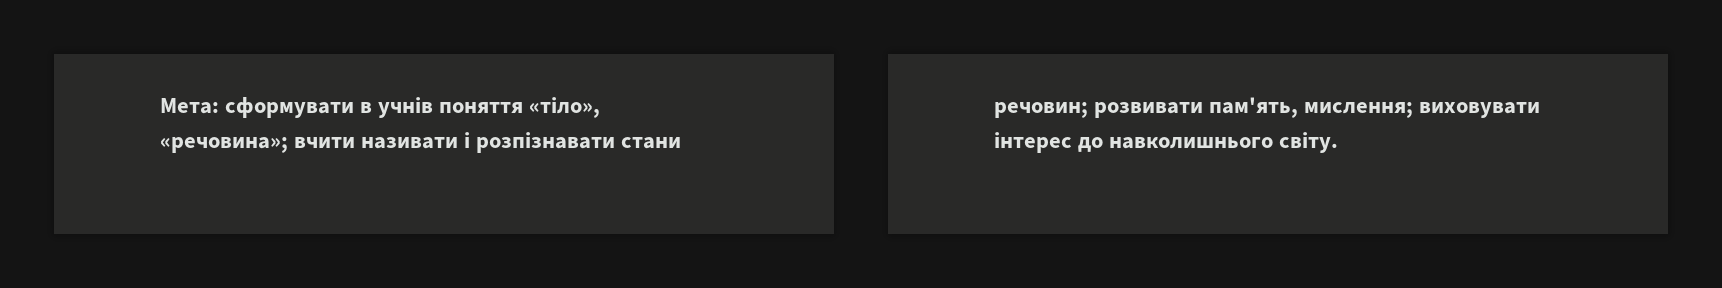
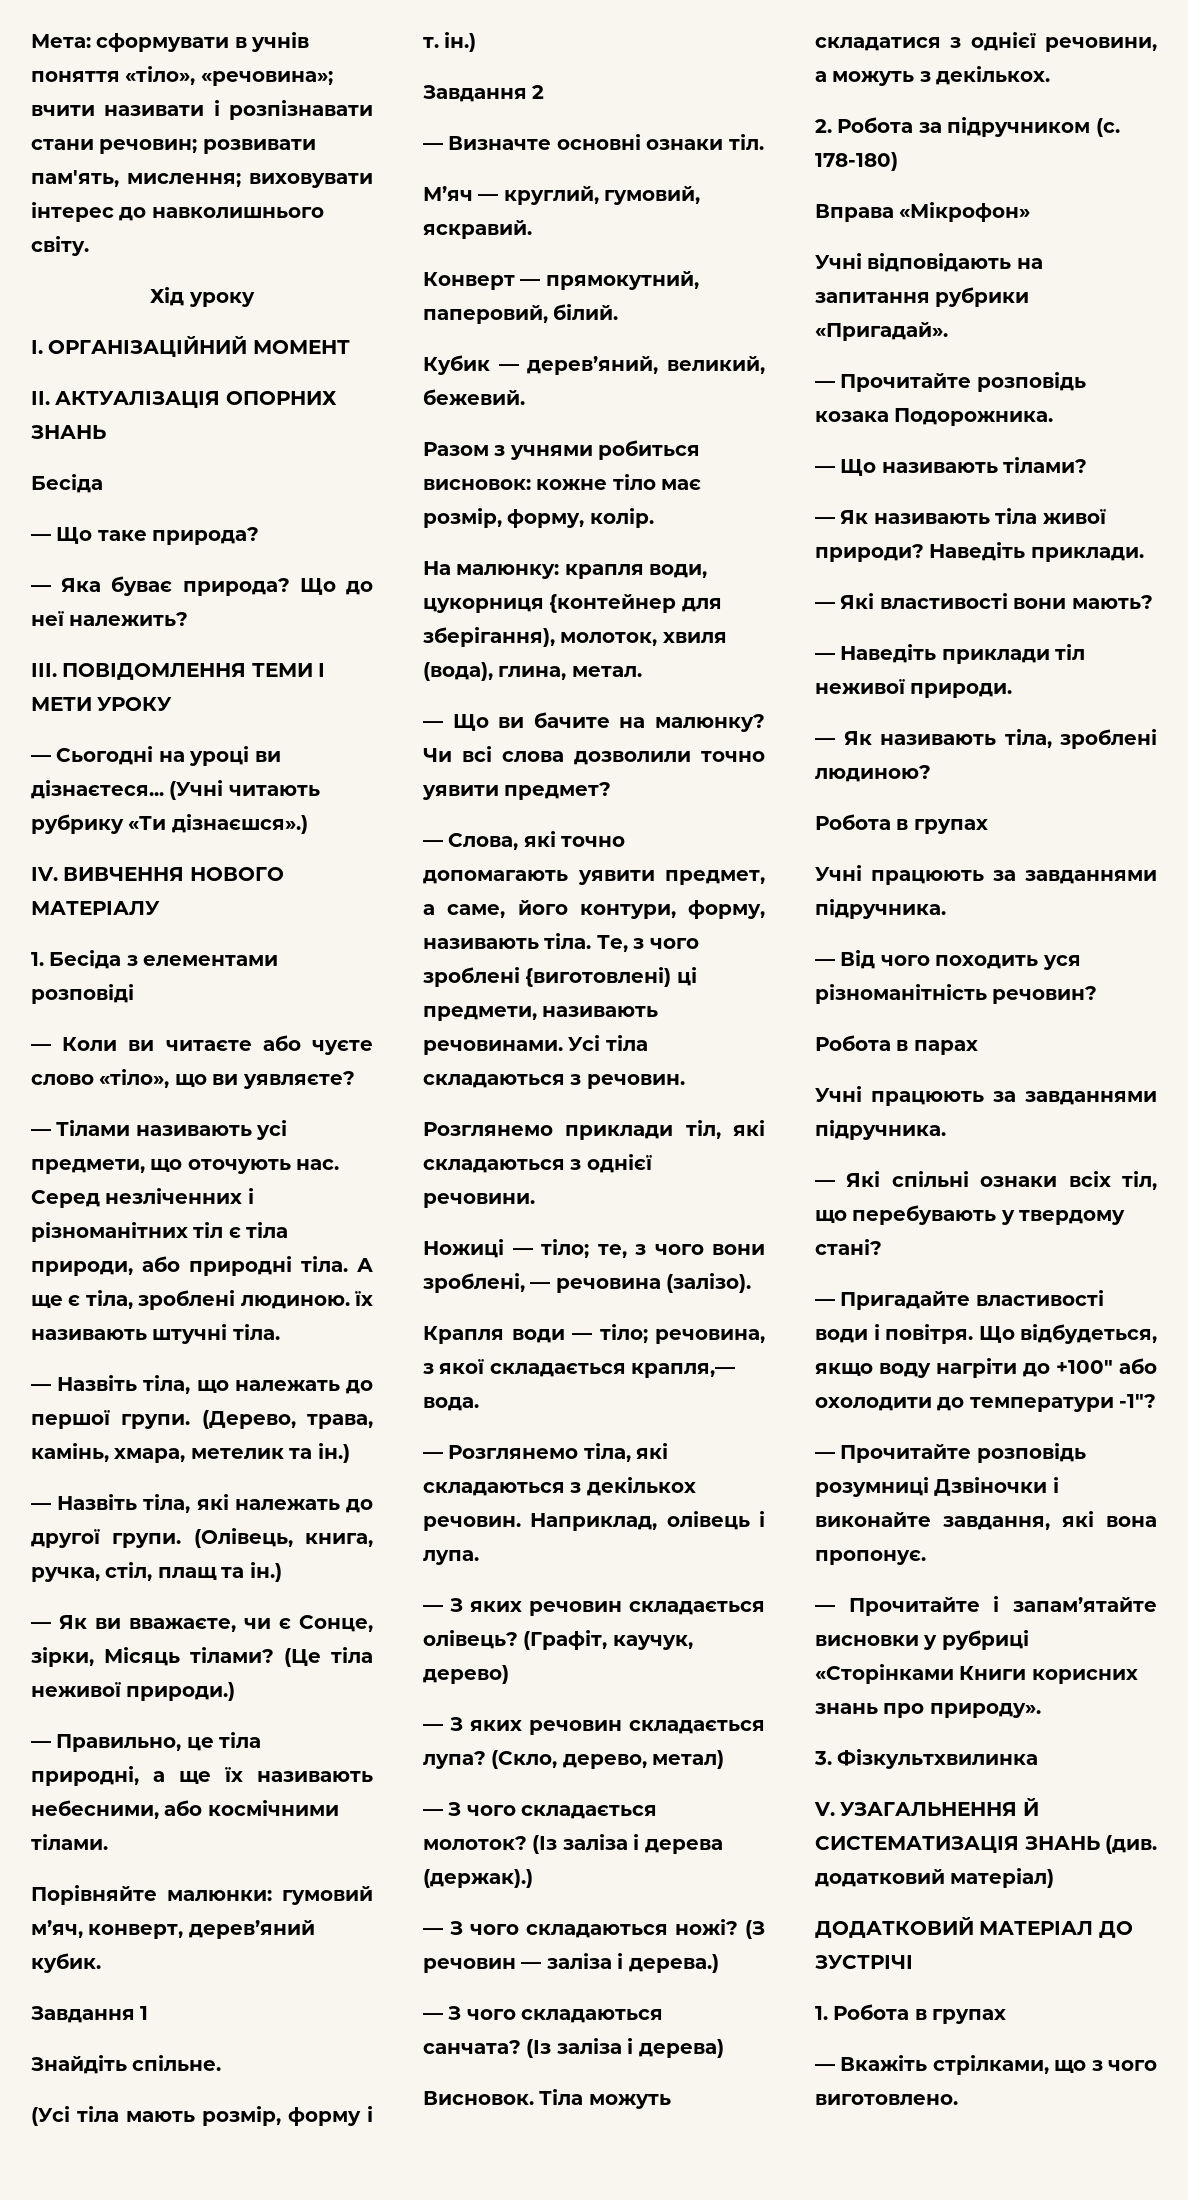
+ Хід уроку
+ I. ОРГАНІЗАЦІЙНИЙ МОМЕНТ
+ II. АКТУАЛІЗАЦІЯ ОПОРНИХ ЗНАНЬ
+ Бесіда
+ — Що таке природа?
+ — Яка буває природа? Що до неї належить?
+ III. ПОВІДОМЛЕННЯ ТЕМИ І МЕТИ УРОКУ
+ — Сьогодні на уроці ви дізнаєтеся... (Учні читають рубрику «Ти дізнаєшся».)
+ IV. ВИВЧЕННЯ НОВОГО МАТЕРІАЛУ
+ 1. Бесіда з елементами розповіді
+ — Коли ви читаєте або чуєте слово «тіло», що ви уявляєте?
+ — Тілами називають усі предмети, що оточують нас. Серед незліченних і різноманітних тіл є тіла природи, або природні тіла. А ще є тіла, зроблені людиною. їх називають штучні тіла.
+ — Назвіть тіла, що належать до першої групи. (Дерево, трава, камінь, хмара, метелик та ін.)
+ — Назвіть тіла, які належать до другої групи. (Олівець, книга, ручка, стіл, плащ та ін.)
+ — Як ви вважаєте, чи є Сонце, зірки, Місяць тілами? (Це тіла неживої природи.)
+ — Правильно, це тіла природні, а ще їх називають небесними, або космічними тілами.
+ Порівняйте малюнки: гумовий м’яч, конверт, дерев’яний кубик.
+ Завдання 1
+ Знайдіть спільне.
+ (Усі тіла мають розмір, форму і т. ін.)
+ Завдання 2
+ — Визначте основні ознаки тіл.
+ М’яч — круглий, гумовий, яскравий.
+ Конверт — прямокутний, паперовий, білий.
+ Кубик — дерев’яний, великий, бежевий.
+ Разом з учнями робиться висновок: кожне тіло має розмір, форму, колір.
+ На малюнку: крапля води, цукорниця {контейнер для зберігання), молоток, хвиля (вода), глина, метал.
+ — Що ви бачите на малюнку? Чи всі слова дозволили точно уявити предмет?
+ — Слова, які точно допомагають уявити предмет, а саме, його контури, форму, називають тіла. Те, з чого зроблені {виготовлені) ці предмети, називають речовинами. Усі тіла складаються з речовин.
+ Розглянемо приклади тіл, які складаються з однієї речовини.
+ Ножиці — тіло; те, з чого вони зроблені, — речовина (залізо).
+ Крапля води — тіло; речовина, з якої складається крапля,— вода.
+ — Розглянемо тіла, які складаються з декількох речовин. Наприклад, олівець і лупа.
+ — З яких речовин складається олівець? (Графіт, каучук, дерево)
+ — З яких речовин складається лупа? (Скло, дерево, метал)
+ — З чого складається молоток? (Із заліза і дерева (держак).)
+ — З чого складаються ножі? (З речовин — заліза і дерева.)
+ — З чого складаються санчата? (Із заліза і дерева)
+ Висновок. Тіла можуть складатися з однієї речовини, а можуть з декількох.
+ 2. Робота за підручником (с. 178-180)
+ Вправа «Мікрофон»
+ Учні відповідають на запитання рубрики «Пригадай».
+ — Прочитайте розповідь козака Подорожника.
+ — Що називають тілами?
+ — Як називають тіла живої природи? Наведіть приклади.
+ — Які властивості вони мають?
+ — Наведіть приклади тіл неживої природи.
+ — Як називають тіла, зроблені людиною?
+ Робота в групах
+ Учні працюють за завданнями підручника.
+ — Від чого походить уся різноманітність речовин?
+ Робота в парах
+ Учні працюють за завданнями підручника.
+ — Які спільні ознаки всіх тіл, що перебувають у твердому стані?
+ — Пригадайте властивості води і повітря. Що відбудеться, якщо воду нагріти до +100" або охолодити до температури -1"?
+ — Прочитайте розповідь розумниці Дзвіночки і виконайте завдання, які вона пропонує.
+ — Прочитайте і запам’ятайте висновки у рубриці «Сторінками Книги корисних знань про природу».
+ 3. Фізкультхвилинка
+ V. УЗАГАЛЬНЕННЯ Й СИСТЕМАТИЗАЦІЯ ЗНАНЬ (див. додатковий матеріал)
+ ДОДАТКОВИЙ МАТЕРІАЛ ДО ЗУСТРІЧІ
+ 1. Робота в групах
+ — Вкажіть стрілками, що з чого виготовлено.

